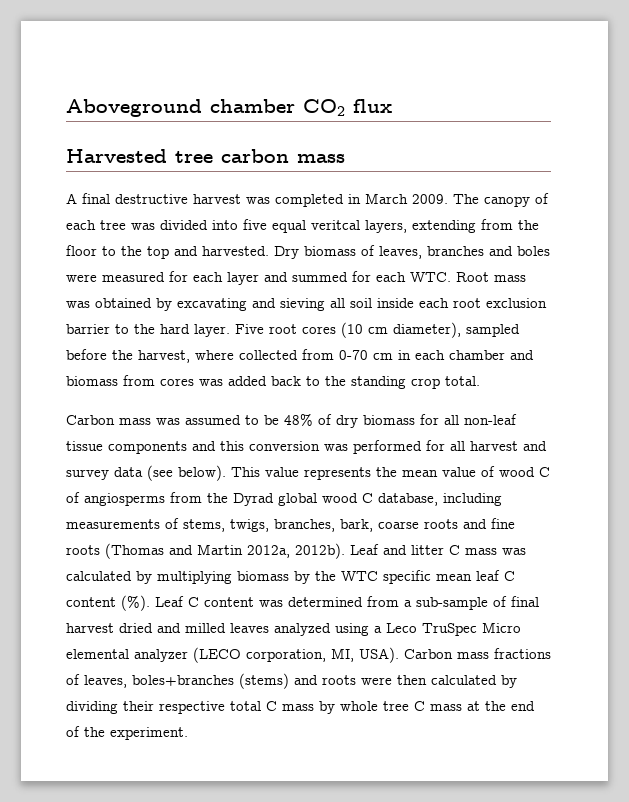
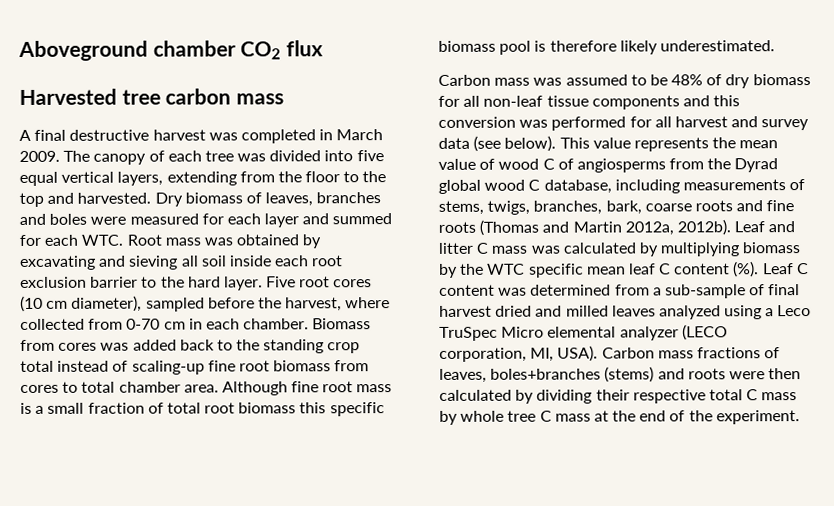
- The canopy of each tree was divided into five equal veritcal layers, extending from the floor to the top and harvested.
+ The canopy of each tree was divided into five equal vertical layers, extending from the floor to the top and harvested.
- Five root cores (10 cm diameter), sampled before the harvest, where collected from 0-70 cm in each chamber and biomass from cores was added back to the standing crop total.
+ Five root cores (10 cm diameter), sampled before the harvest, where collected from 0-70 cm in each chamber. Biomass from cores was added back to the standing crop total instead of scaling-up fine root biomass from cores to total chamber area. Although fine root mass is a small fraction of total root biomass this specific biomass pool is therefore likely underestimated.

